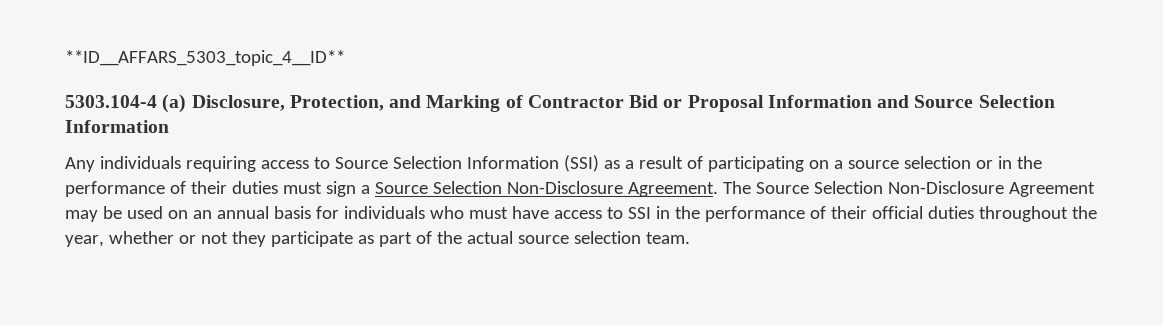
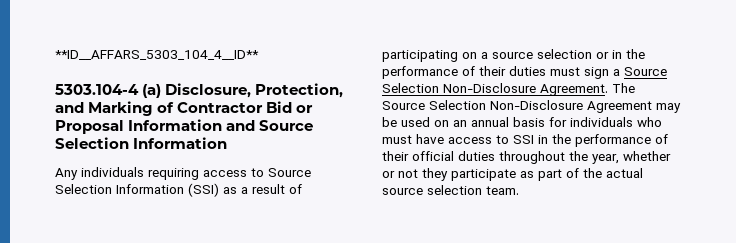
- **ID__AFFARS_5303_topic_4__ID**
+ **ID__AFFARS_5303_104_4__ID**

